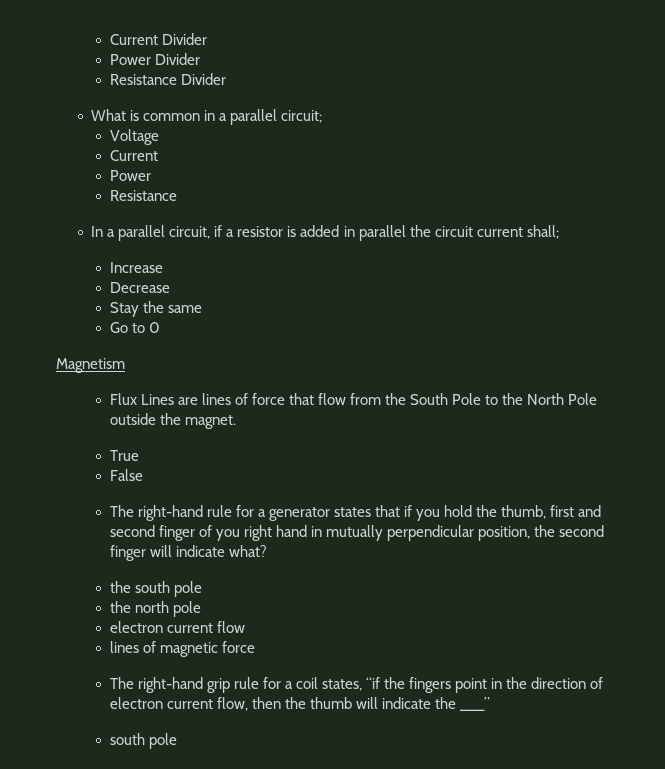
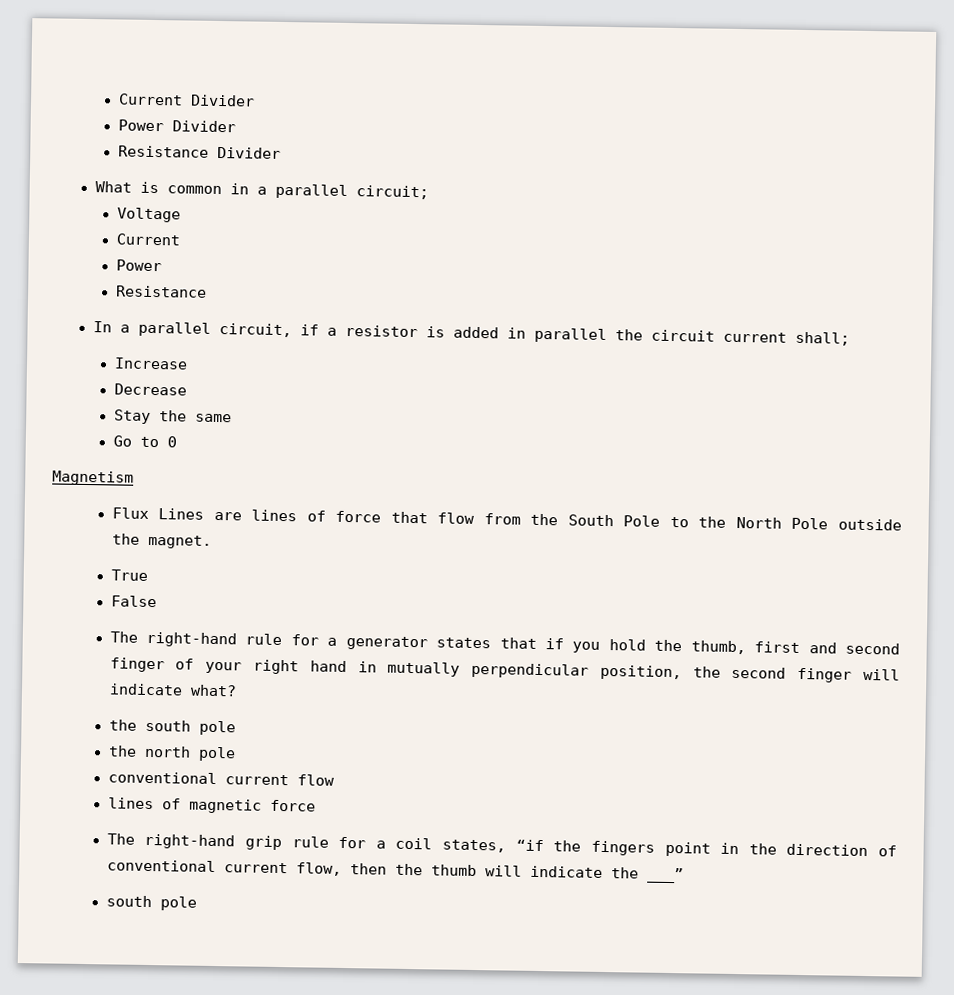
- The right-hand rule for a generator states that if you hold the thumb, first and second finger of you right hand in mutually perpendicular position, the second finger will indicate what?
+ The right-hand rule for a generator states that if you hold the thumb, first and second finger of your right hand in mutually perpendicular position, the second finger will indicate what?
- electron current flow
+ conventional current flow
- The right-hand grip rule for a coil states, “if the fingers point in the direction of electron current flow, then the thumb will indicate the ___”
+ The right-hand grip rule for a coil states, “if the fingers point in the direction of conventional current flow, then the thumb will indicate the ___”

